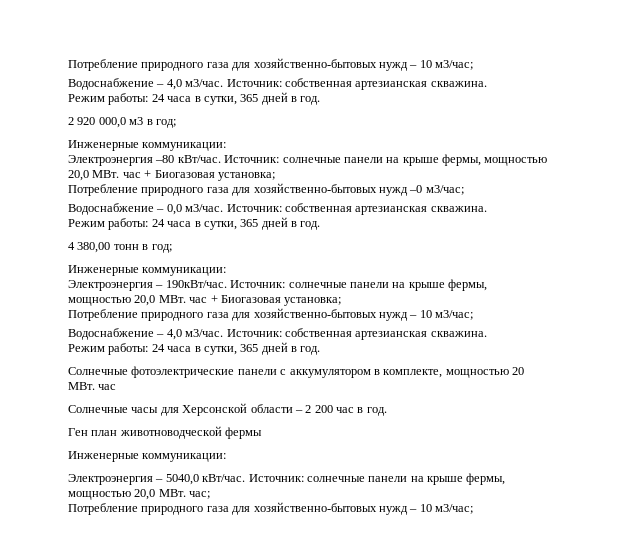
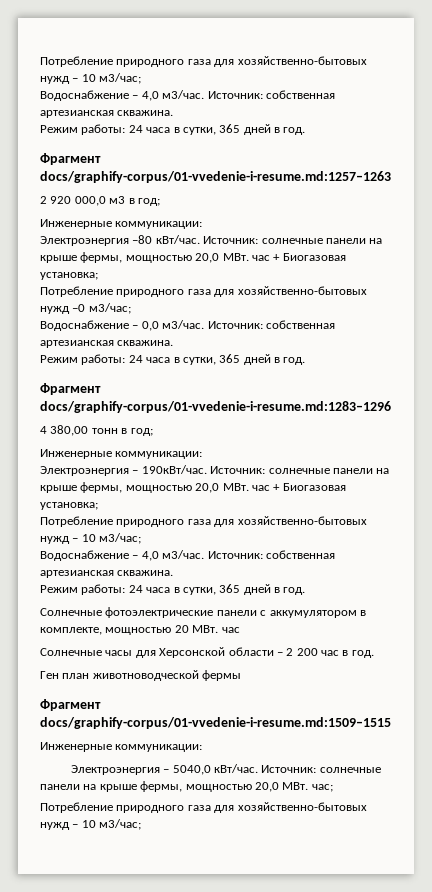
+ Фрагмент docs/graphify-corpus/01-vvedenie-i-resume.md:1257–1263
+ Фрагмент docs/graphify-corpus/01-vvedenie-i-resume.md:1283–1296
+ Фрагмент docs/graphify-corpus/01-vvedenie-i-resume.md:1509–1515

